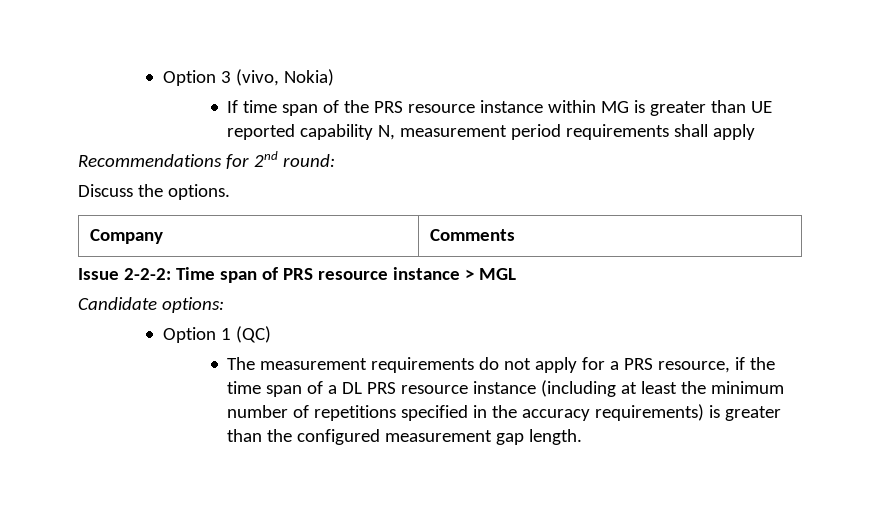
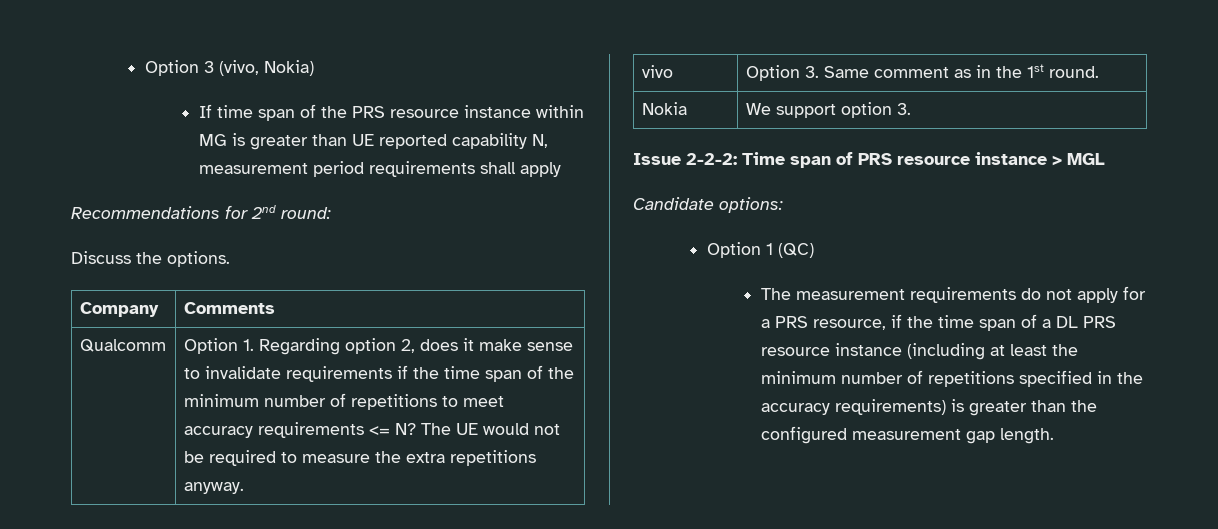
+ Qualcomm | Option 1. Regarding option 2, does it make sense to invalidate requirements if the time span of the minimum number of repetitions to meet accuracy requirements <= N? The UE would not be required to measure the extra repetitions anyway.
+ vivo | Option 3. Same comment as in the 1st round.
+ Nokia | We support option 3.

